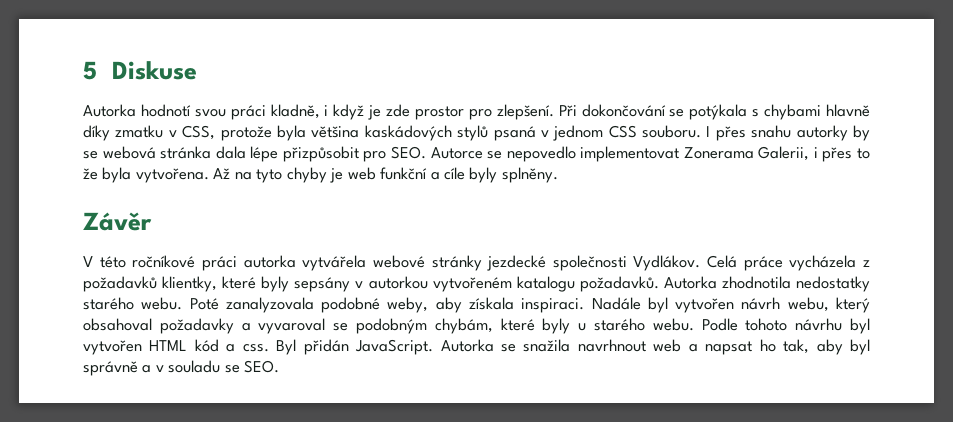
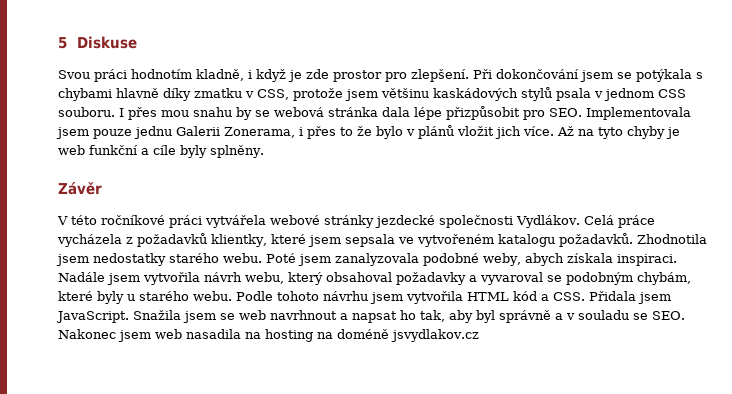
- Autorka hodnotí svou práci kladně, i když je zde prostor pro zlepšení.
+ Svou práci hodnotím kladně, i když je zde prostor pro zlepšení.
- Při dokončování se potýkala s chybami hlavně díky zmatku v CSS, protože byla většina kaskádových stylů psaná v jednom CSS souboru.
+ Při dokončování jsem se potýkala s chybami hlavně díky zmatku v CSS, protože jsem většinu kaskádových stylů psala v jednom CSS souboru.
- I přes snahu autorky by se webová stránka dala lépe přizpůsobit pro SEO. Autorce se nepovedlo implementovat Zonerama Galerii, i přes to že byla vytvořena.
+ I přes mou snahu by se webová stránka dala lépe přizpůsobit pro SEO. Implementovala jsem pouze jednu Galerii Zonerama, i přes to že bylo v plánů vložit jich více.
- V této ročníkové práci autorka vytvářela webové stránky jezdecké společnosti Vydlákov.
+ V této ročníkové práci vytvářela webové stránky jezdecké společnosti Vydlákov.
- Celá práce vycházela z požadavků klientky, které byly sepsány v autorkou vytvořeném katalogu požadavků.
+ Celá práce vycházela z požadavků klientky, které jsem sepsala ve vytvořeném katalogu požadavků.
- Autorka zhodnotila nedostatky starého webu.
+ Zhodnotila jsem nedostatky starého webu.
- Poté zanalyzovala podobné weby, aby získala inspiraci.
+ Poté jsem zanalyzovala podobné weby, abych získala inspiraci.
- Nadále byl vytvořen návrh webu, který obsahoval požadavky a vyvaroval se podobným chybám, které byly u starého webu.
+ Nadále jsem vytvořila návrh webu, který obsahoval požadavky a vyvaroval se podobným chybám, které byly u starého webu.
- Podle tohoto návrhu byl vytvořen HTML kód a css. Byl přidán JavaScript. Autorka se snažila navrhnout web a napsat ho tak, aby byl správně a v souladu se SEO.
+ Podle tohoto návrhu jsem vytvořila HTML kód a CSS. Přidala jsem JavaScript. Snažila jsem se web navrhnout a napsat ho tak, aby byl správně a v souladu se SEO. Nakonec jsem web nasadila na hosting na doméně jsvydlakov.cz

